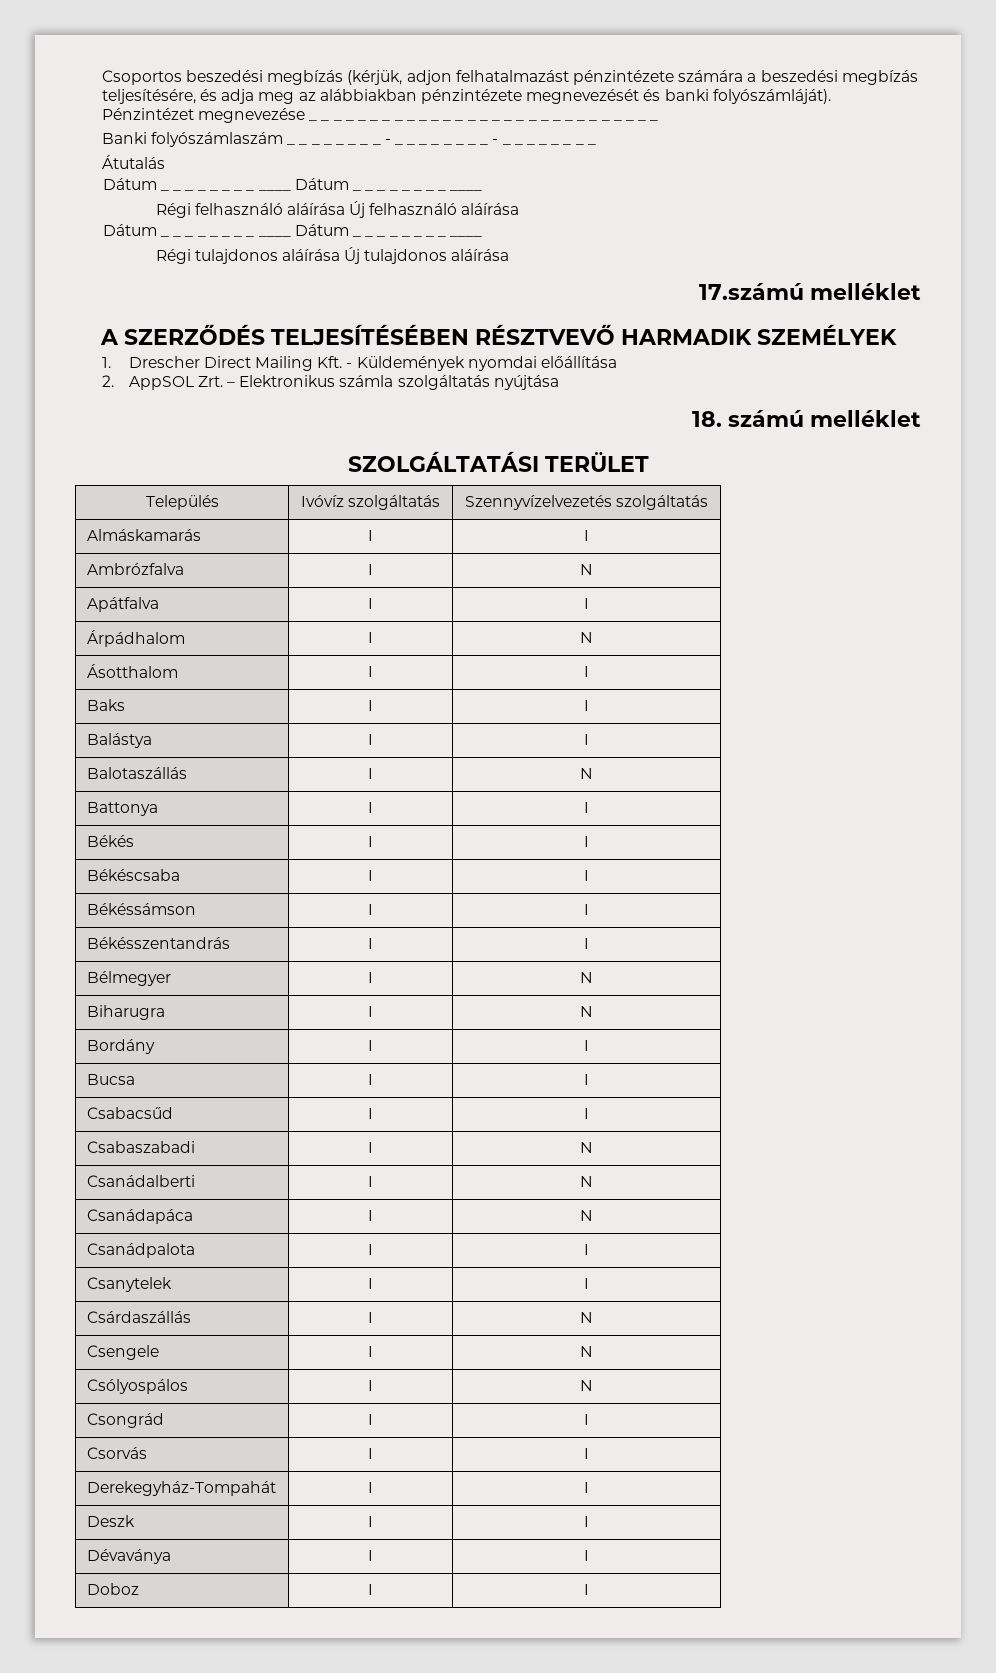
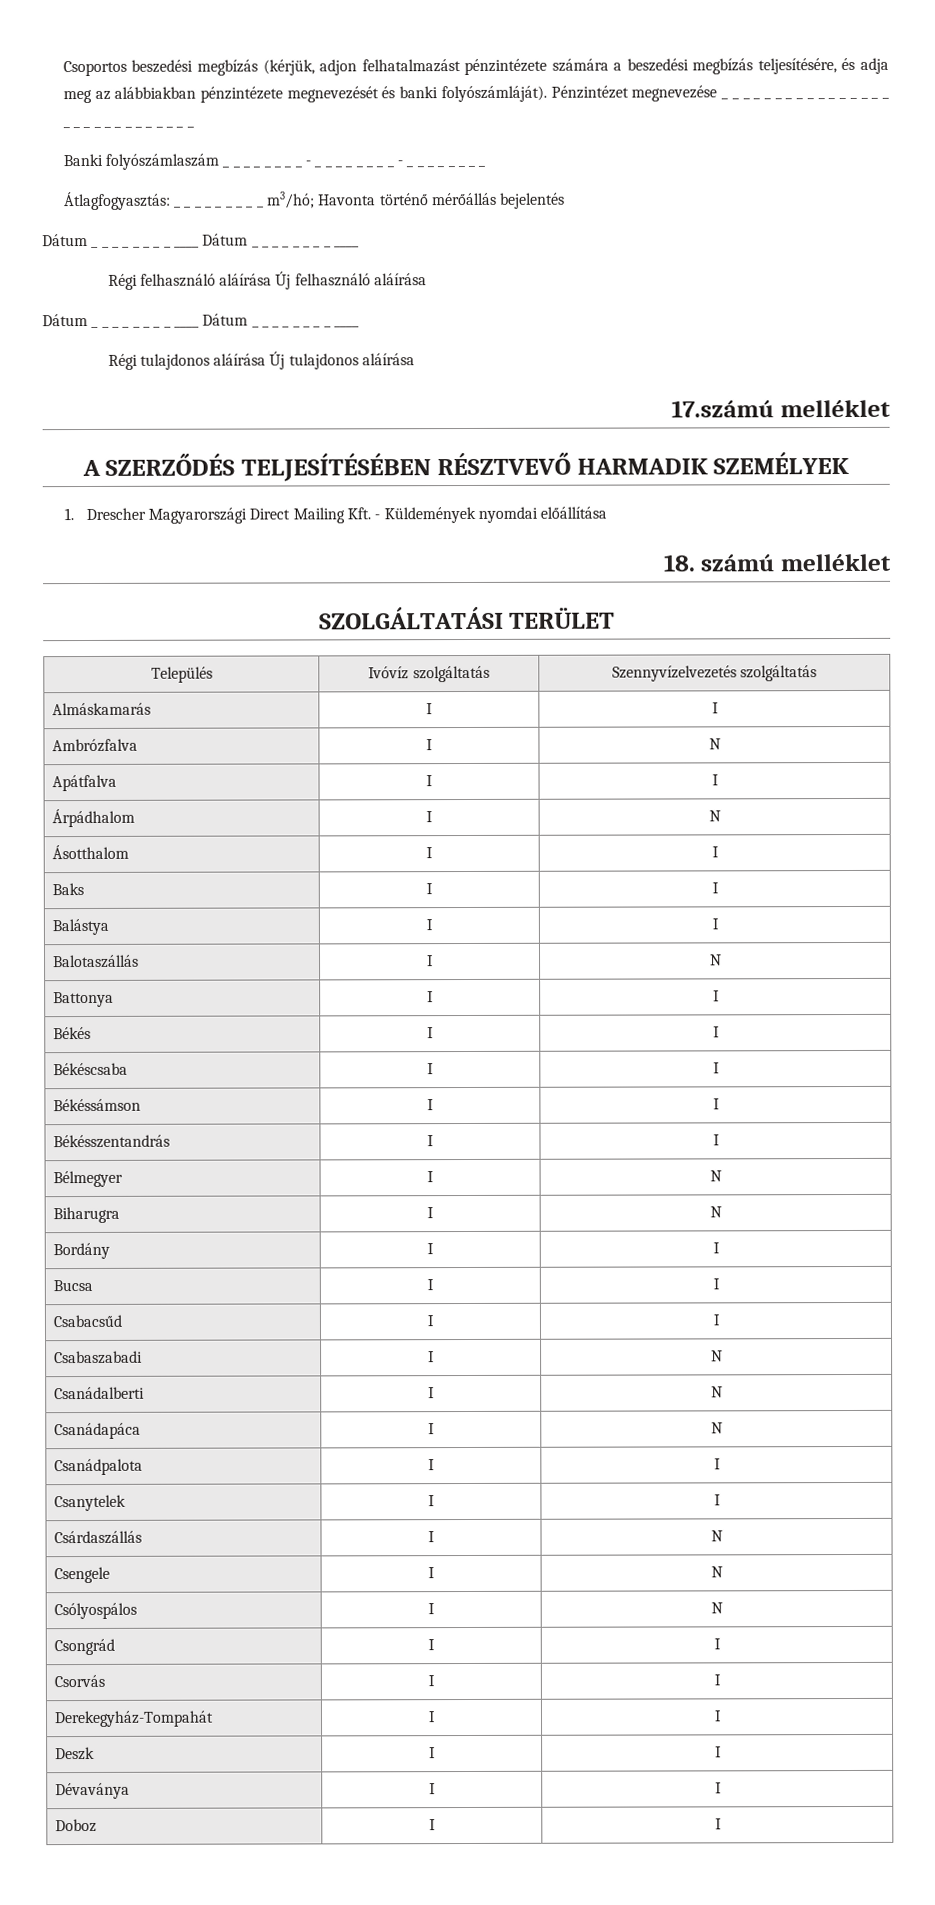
- Átutalás
+ Átlagfogyasztás: _ _ _ _ _ _ _ _ _ m3/hó; Havonta történő mérőállás bejelentés
- 1. Drescher Direct Mailing Kft. - Küldemények nyomdai előállítása
+ 1. Drescher Magyarországi Direct Mailing Kft. - Küldemények nyomdai előállítása
- 2. AppSOL Zrt. – Elektronikus számla szolgáltatás nyújtása

